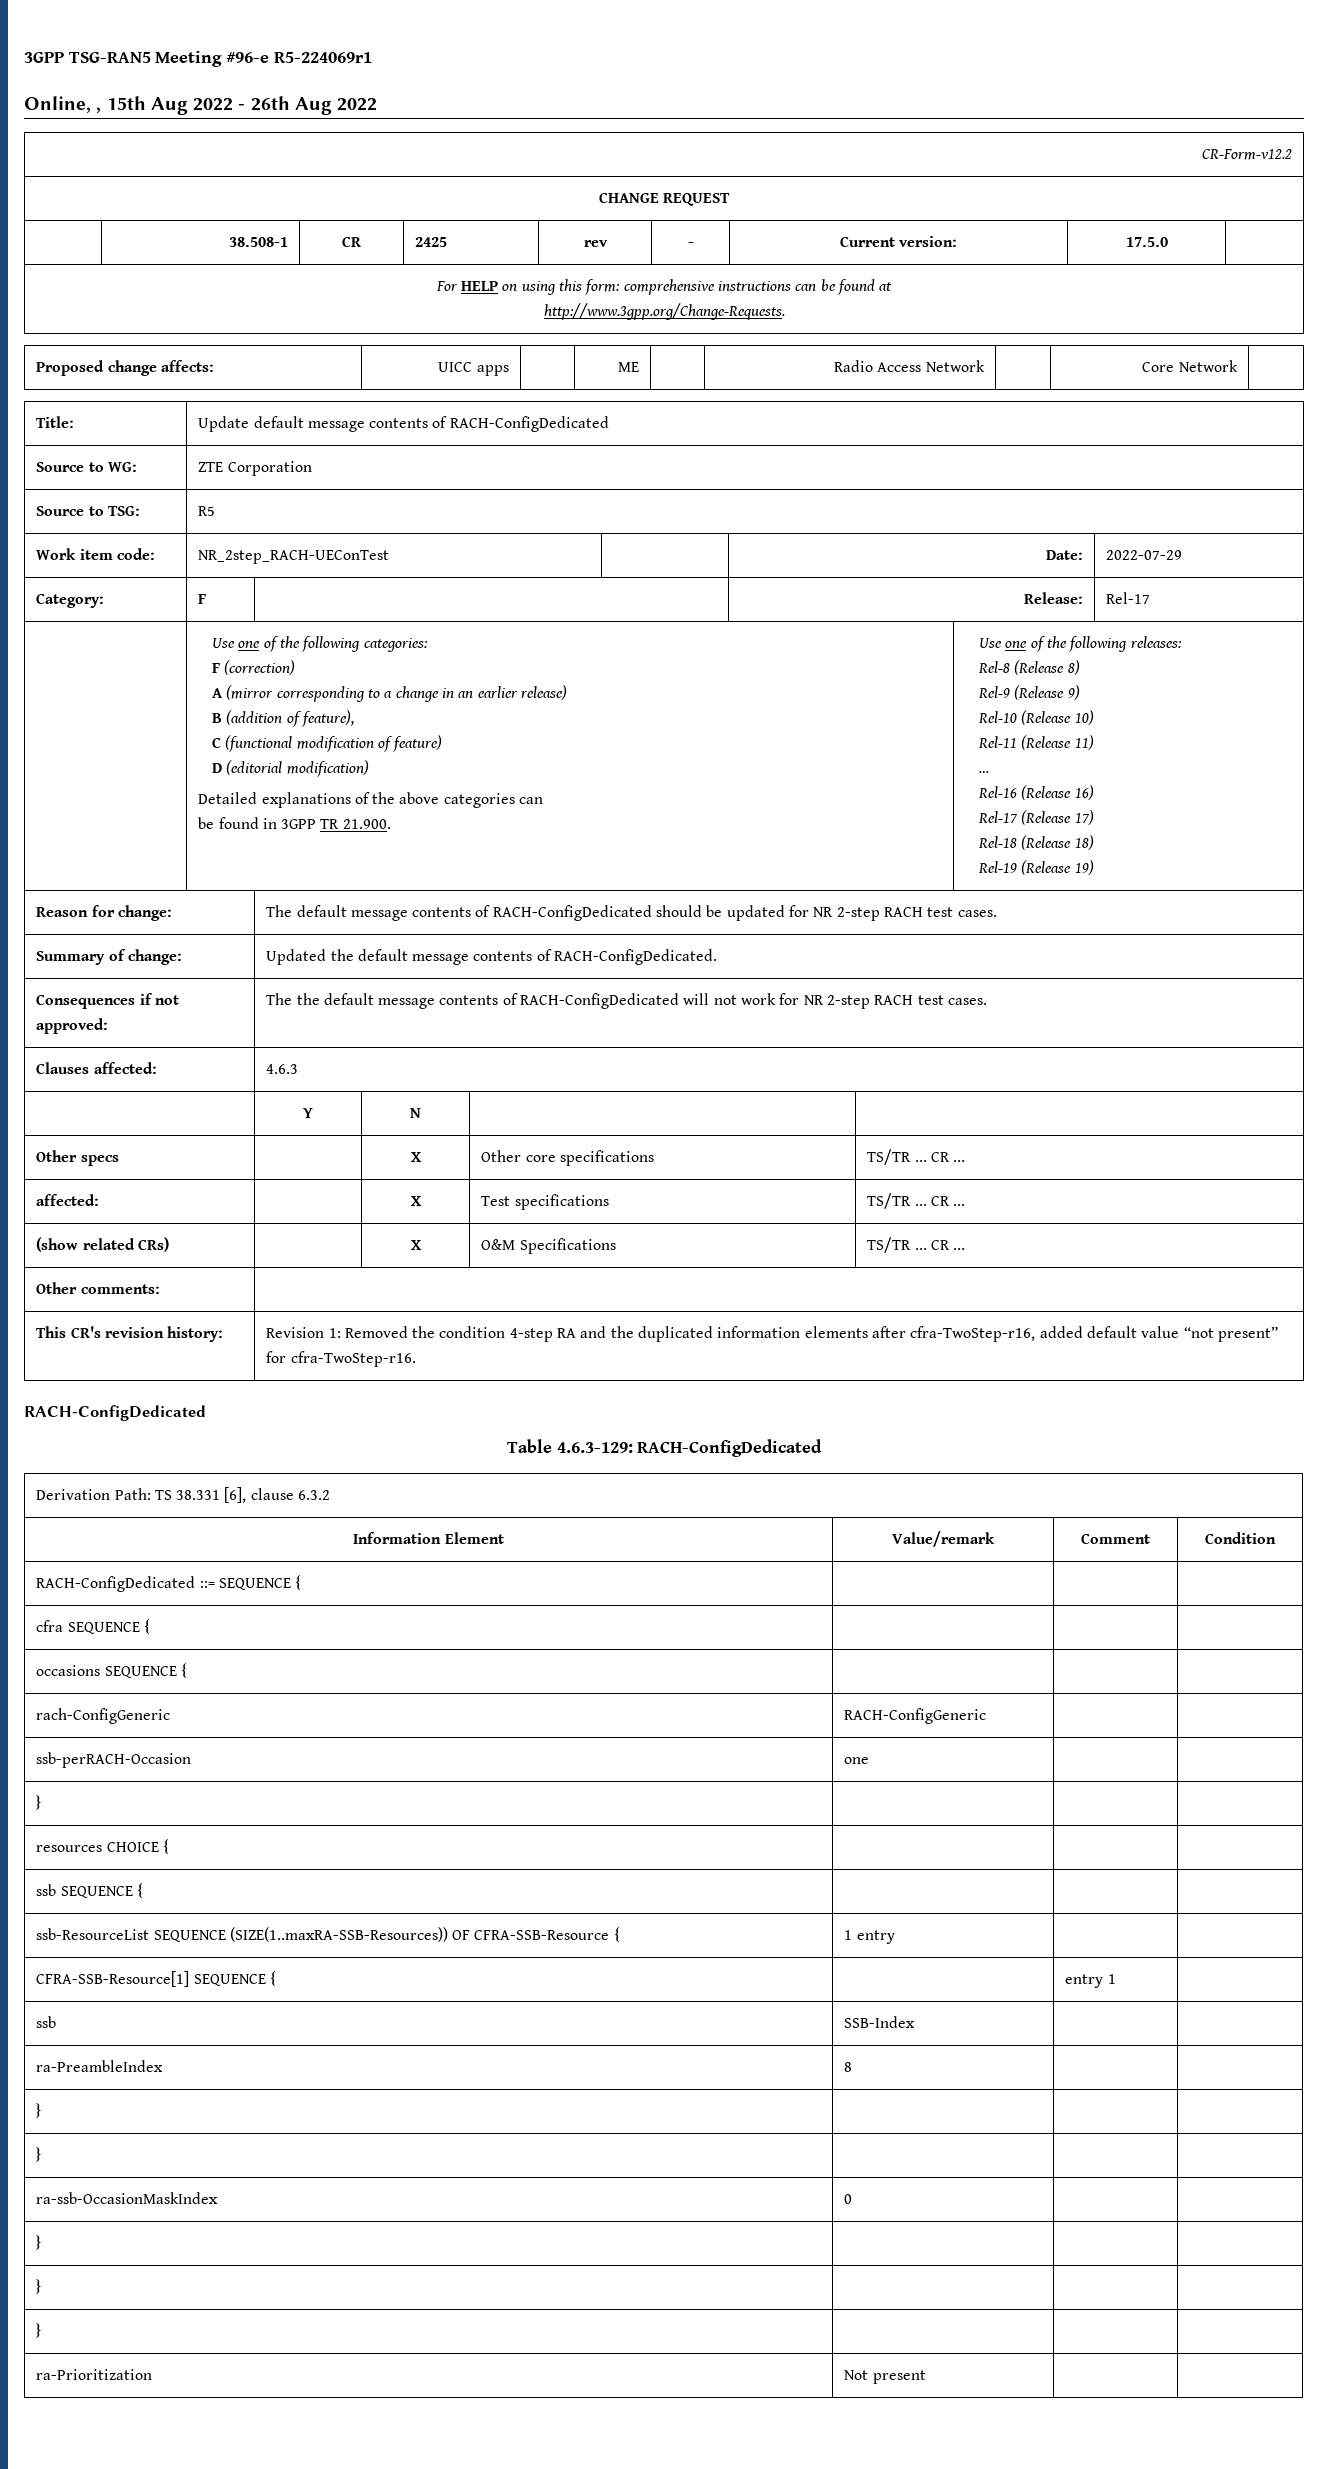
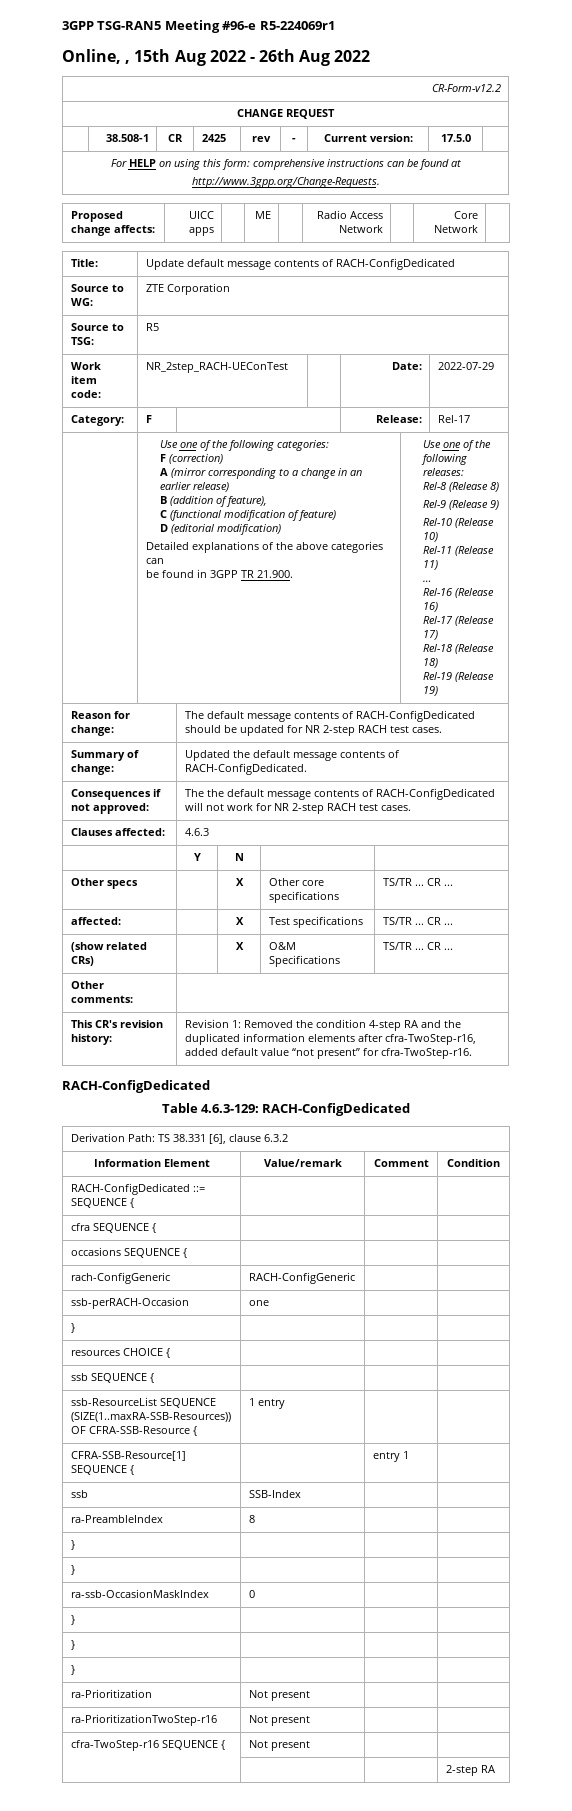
+ ra-PrioritizationTwoStep-r16 | Not present | |
+ cfra-TwoStep-r16 SEQUENCE { | Not present | |
+ | | | 2-step RA

